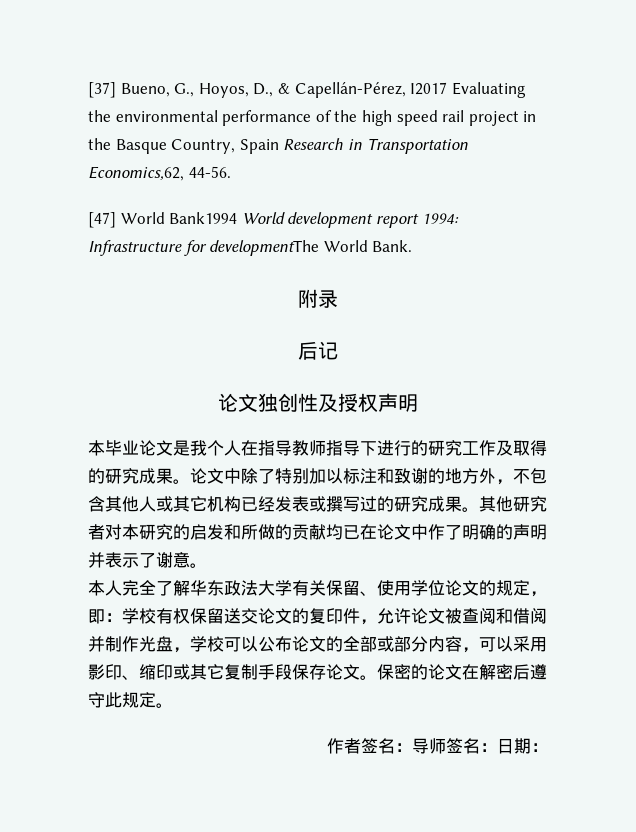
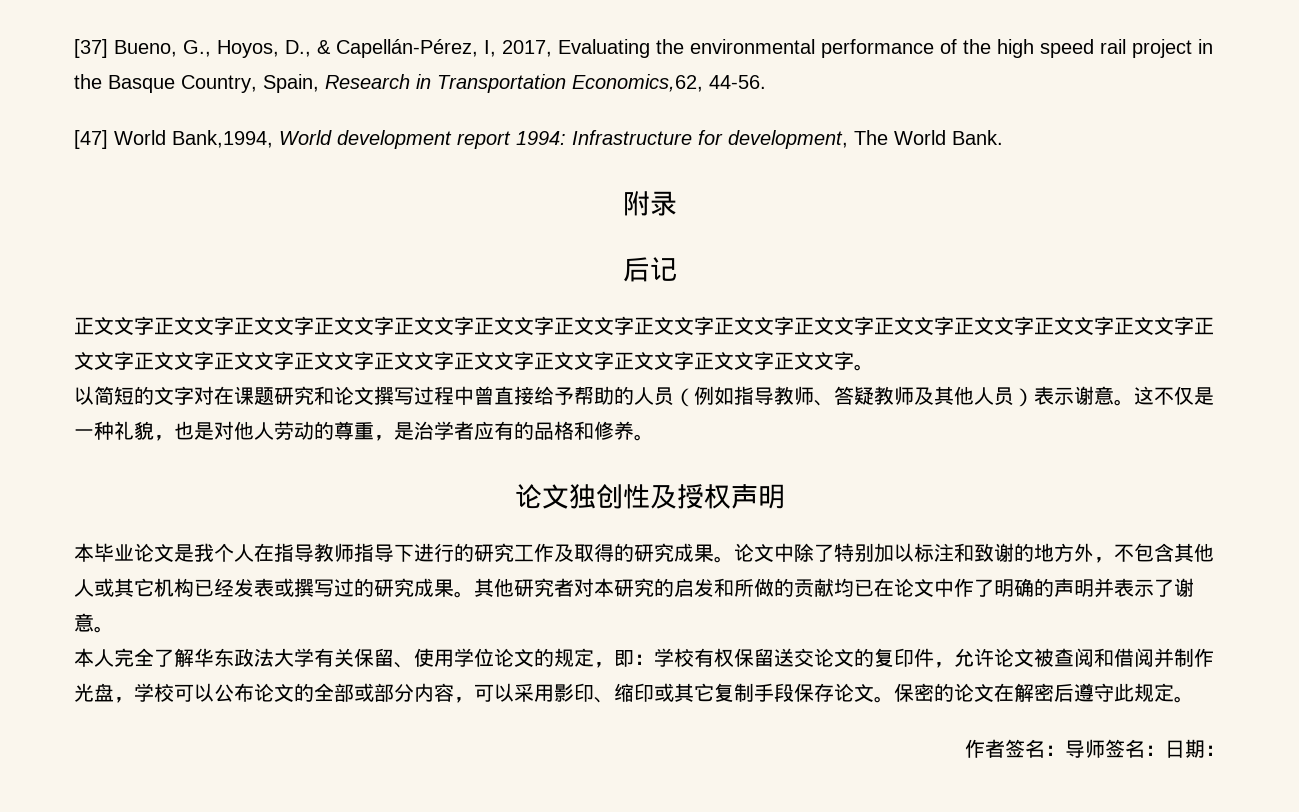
- [37] Bueno, G., Hoyos, D., & Capellán-Pérez, I2017 Evaluating the environmental performance of the high speed rail project in the Basque Country, Spain Research in Transportation Economics,62, 44-56.
+ [37] Bueno, G., Hoyos, D., & Capellán-Pérez, I, 2017, Evaluating the environmental performance of the high speed rail project in the Basque Country, Spain, Research in Transportation Economics,62, 44-56.
- [47] World Bank1994 World development report 1994: Infrastructure for developmentThe World Bank.
+ [47] World Bank,1994, World development report 1994: Infrastructure for development, The World Bank.
+ 正文文字正文文字正文文字正文文字正文文字正文文字正文文字正文文字正文文字正文文字正文文字正文文字正文文字正文文字正文文字正文文字正文文字正文文字正文文字正文文字正文文字正文文字正文文字正文文字。
+ 以简短的文字对在课题研究和论文撰写过程中曾直接给予帮助的人员（例如指导教师、答疑教师及其他人员）表示谢意。这不仅是一种礼貌，也是对他人劳动的尊重，是治学者应有的品格和修养。

